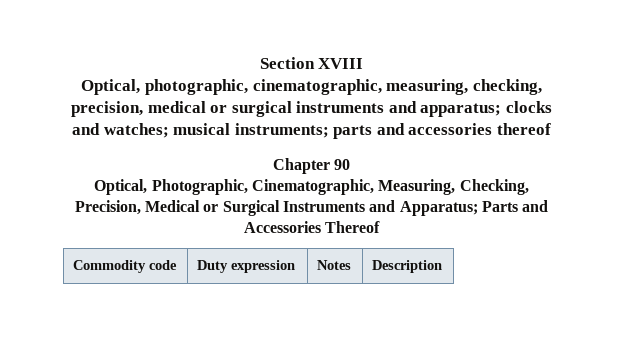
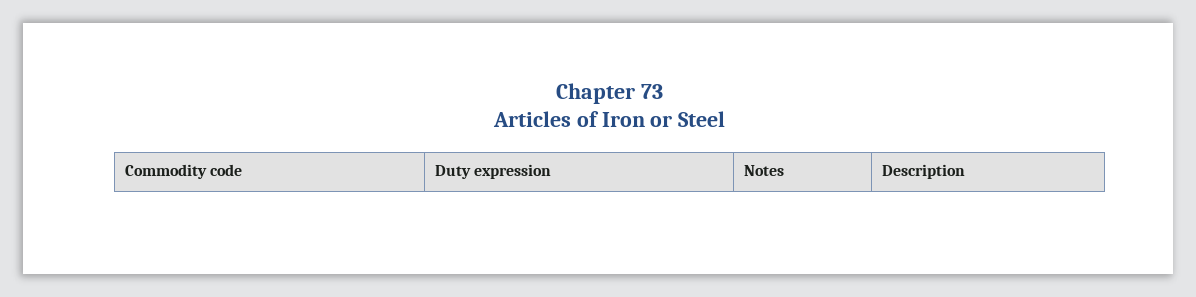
- Section XVIII
- Optical, photographic, cinematographic, measuring, checking, precision, medical or surgical instruments and apparatus; clocks and watches; musical instruments; parts and accessories thereof
- Chapter 90
- Optical, Photographic, Cinematographic, Measuring, Checking, Precision, Medical or Surgical Instruments and Apparatus; Parts and Accessories Thereof
+ Chapter 73
+ Articles of Iron or Steel

